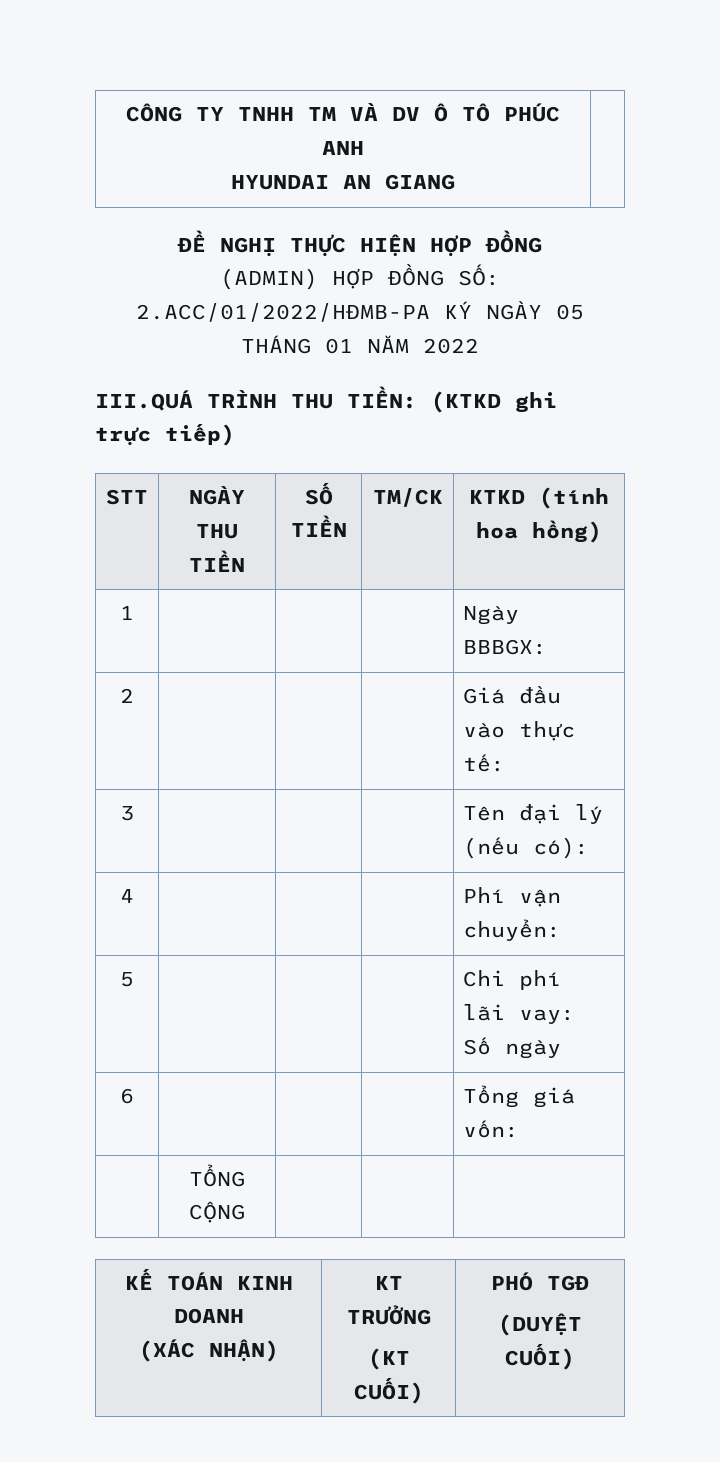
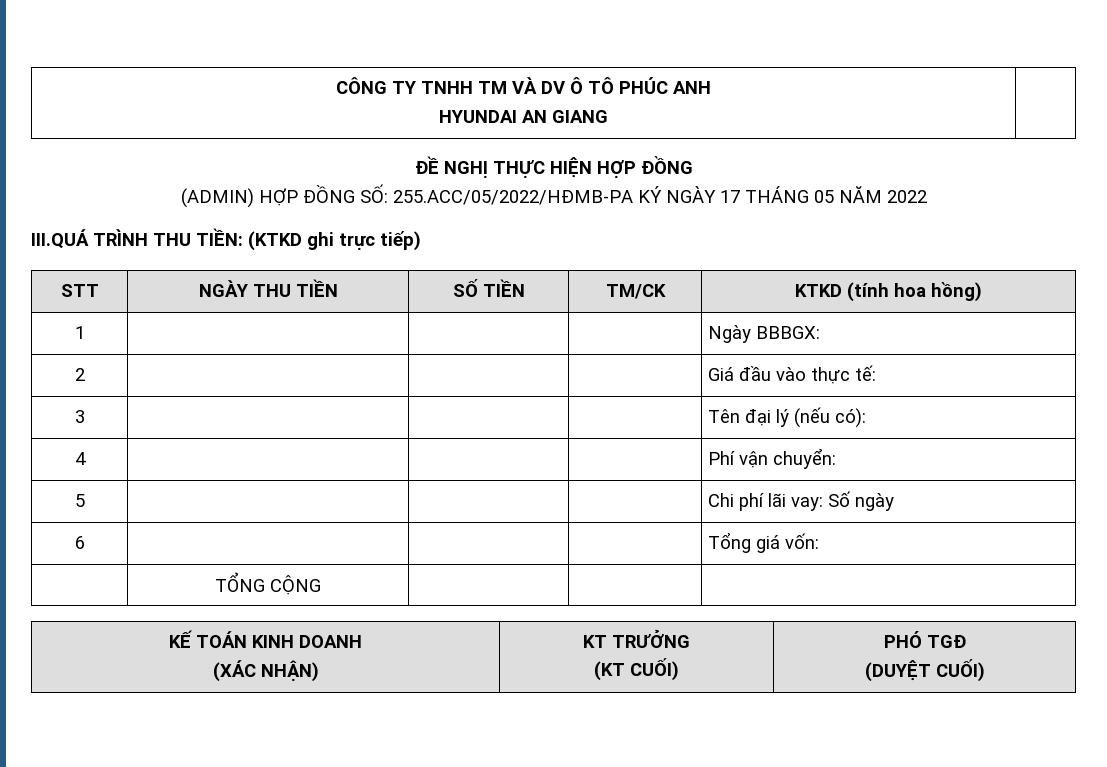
- (ADMIN) HỢP ĐỒNG SỐ: 2.ACC/01/2022/HĐMB-PA KÝ NGÀY 05 THÁNG 01 NĂM 2022
+ (ADMIN) HỢP ĐỒNG SỐ: 255.ACC/05/2022/HĐMB-PA KÝ NGÀY 17 THÁNG 05 NĂM 2022

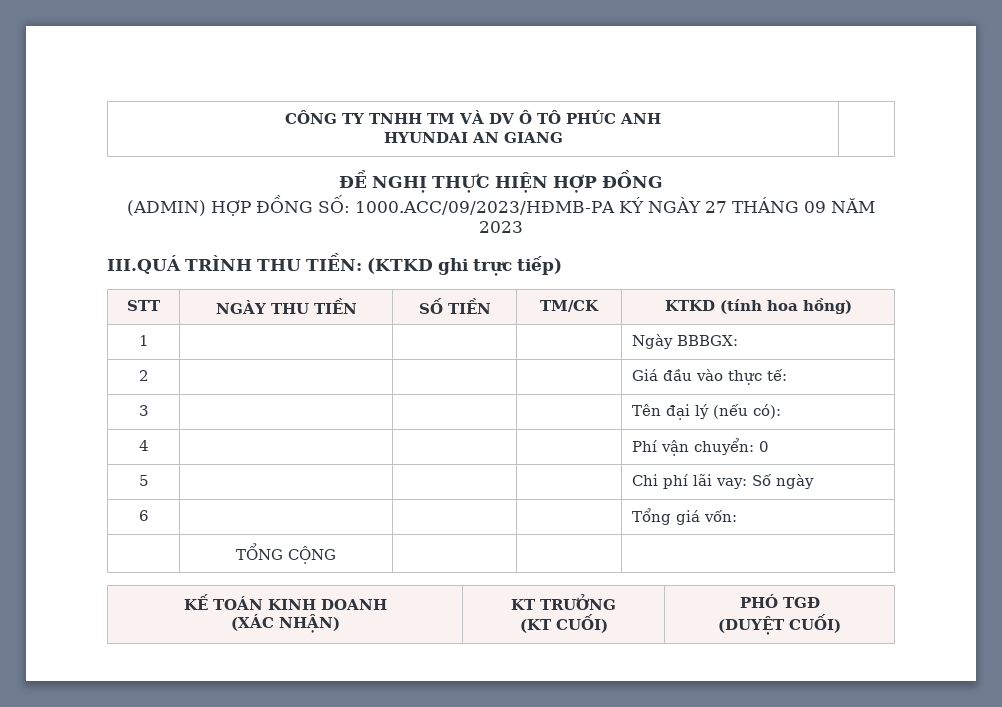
- (ADMIN) HỢP ĐỒNG SỐ: 255.ACC/05/2022/HĐMB-PA KÝ NGÀY 17 THÁNG 05 NĂM 2022
+ (ADMIN) HỢP ĐỒNG SỐ: 1000.ACC/09/2023/HĐMB-PA KÝ NGÀY 27 THÁNG 09 NĂM 2023
- 4 | | | | Phí vận chuyển:
+ 4 | | | | Phí vận chuyển: 0

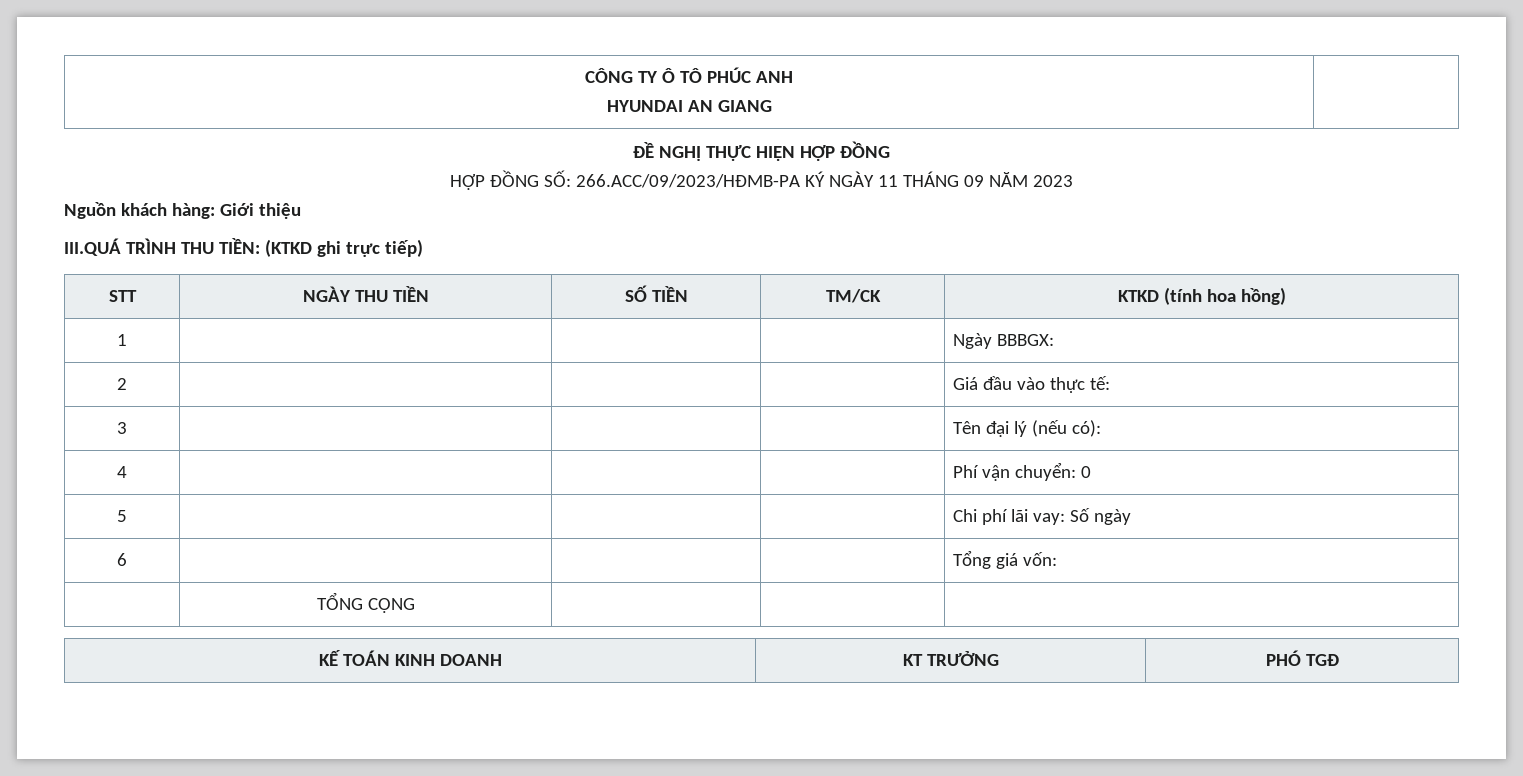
- CÔNG TY TNHH TM VÀ DV Ô TÔ PHÚC ANH
+ CÔNG TY Ô TÔ PHÚC ANH
- (ADMIN) HỢP ĐỒNG SỐ: 1000.ACC/09/2023/HĐMB-PA KÝ NGÀY 27 THÁNG 09 NĂM 2023
+ HỢP ĐỒNG SỐ: 266.ACC/09/2023/HĐMB-PA KÝ NGÀY 11 THÁNG 09 NĂM 2023
+ Nguồn khách hàng: Giới thiệu
- KẾ TOÁN KINH DOANH
- (XÁC NHẬN) | KT TRƯỞNG
- (KT CUỐI) | PHÓ TGĐ
- (DUYỆT CUỐI)
+ KẾ TOÁN KINH DOANH | KT TRƯỞNG | PHÓ TGĐ

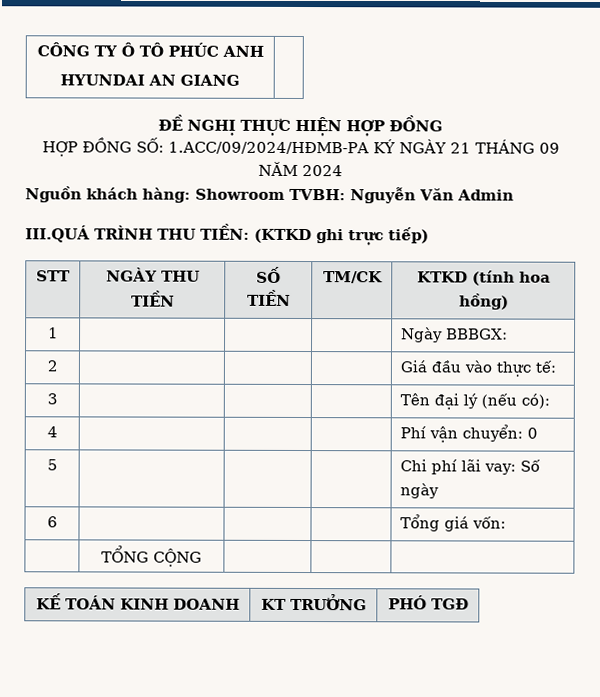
- HỢP ĐỒNG SỐ: 266.ACC/09/2023/HĐMB-PA KÝ NGÀY 11 THÁNG 09 NĂM 2023
+ HỢP ĐỒNG SỐ: 1.ACC/09/2024/HĐMB-PA KÝ NGÀY 21 THÁNG 09 NĂM 2024
- Nguồn khách hàng: Giới thiệu
+ Nguồn khách hàng: Showroom TVBH: Nguyễn Văn Admin

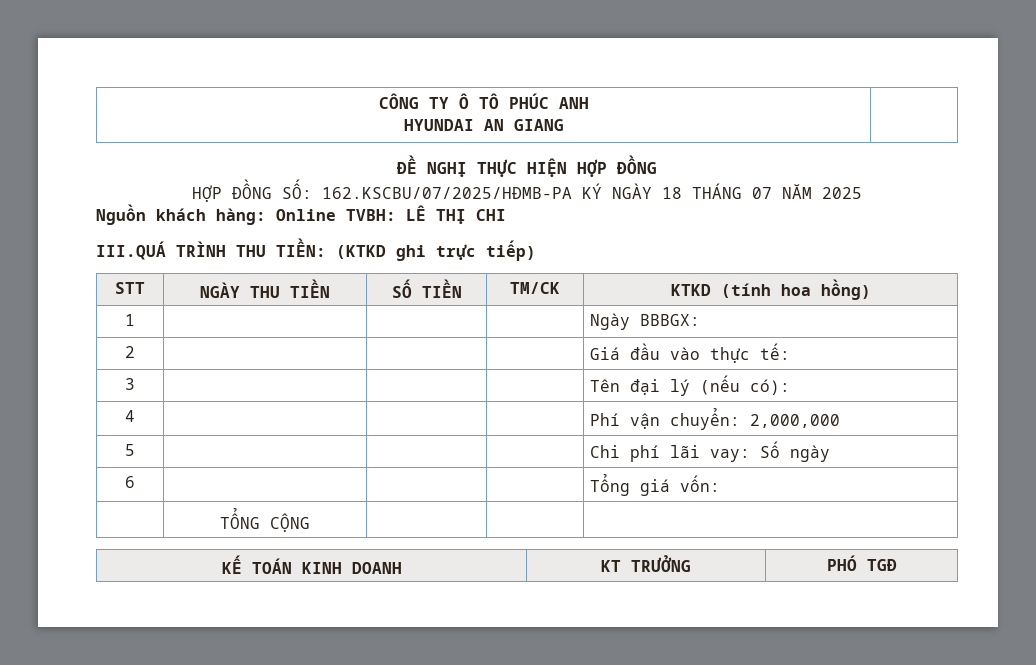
- HỢP ĐỒNG SỐ: 1.ACC/09/2024/HĐMB-PA KÝ NGÀY 21 THÁNG 09 NĂM 2024
- Nguồn khách hàng: Showroom TVBH: Nguyễn Văn Admin
+ HỢP ĐỒNG SỐ: 162.KSCBU/07/2025/HĐMB-PA KÝ NGÀY 18 THÁNG 07 NĂM 2025
+ Nguồn khách hàng: Online TVBH: LÊ THỊ CHI
- 4 | | | | Phí vận chuyển: 0
+ 4 | | | | Phí vận chuyển: 2,000,000

